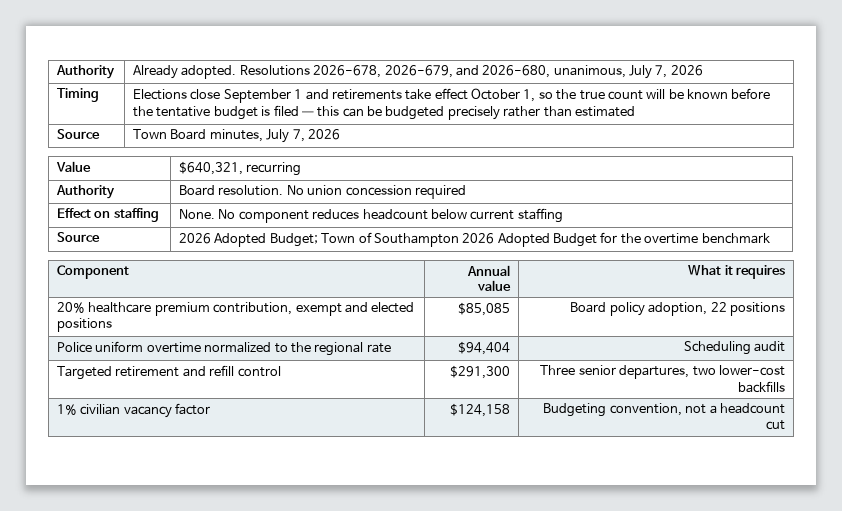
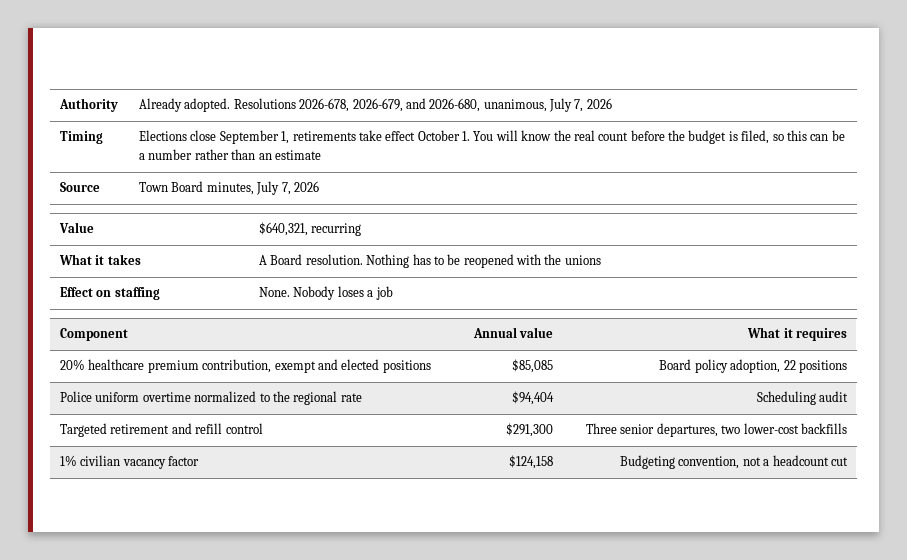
- Timing | Elections close September 1 and retirements take effect October 1, so the true count will be known before the tentative budget is filed — this can be budgeted precisely rather than estimated
+ Timing | Elections close September 1, retirements take effect October 1. You will know the real count before the budget is filed, so this can be a number rather than an estimate
- Authority | Board resolution. No union concession required
- Effect on staffing | None. No component reduces headcount below current staffing
- Source | 2026 Adopted Budget; Town of Southampton 2026 Adopted Budget for the overtime benchmark
+ What it takes | A Board resolution. Nothing has to be reopened with the unions
+ Effect on staffing | None. Nobody loses a job

